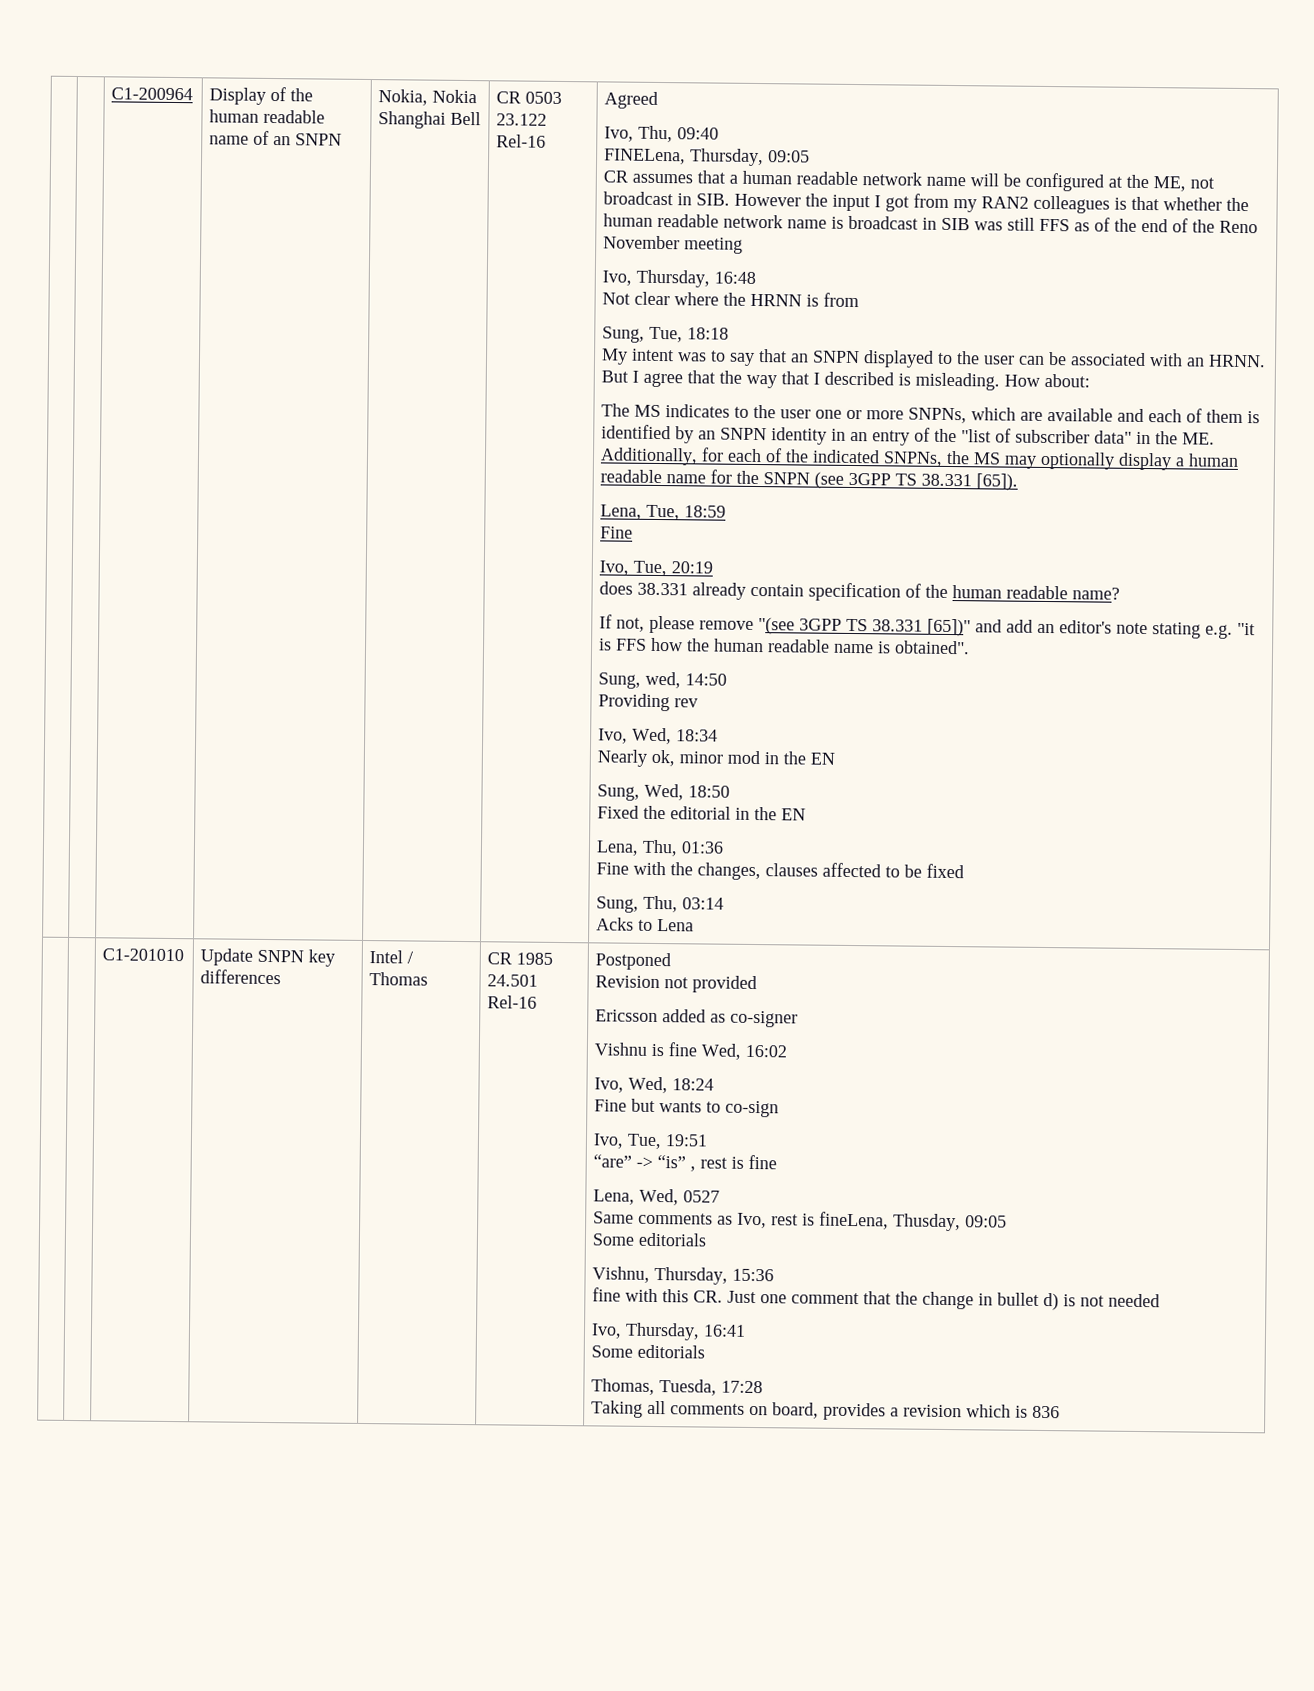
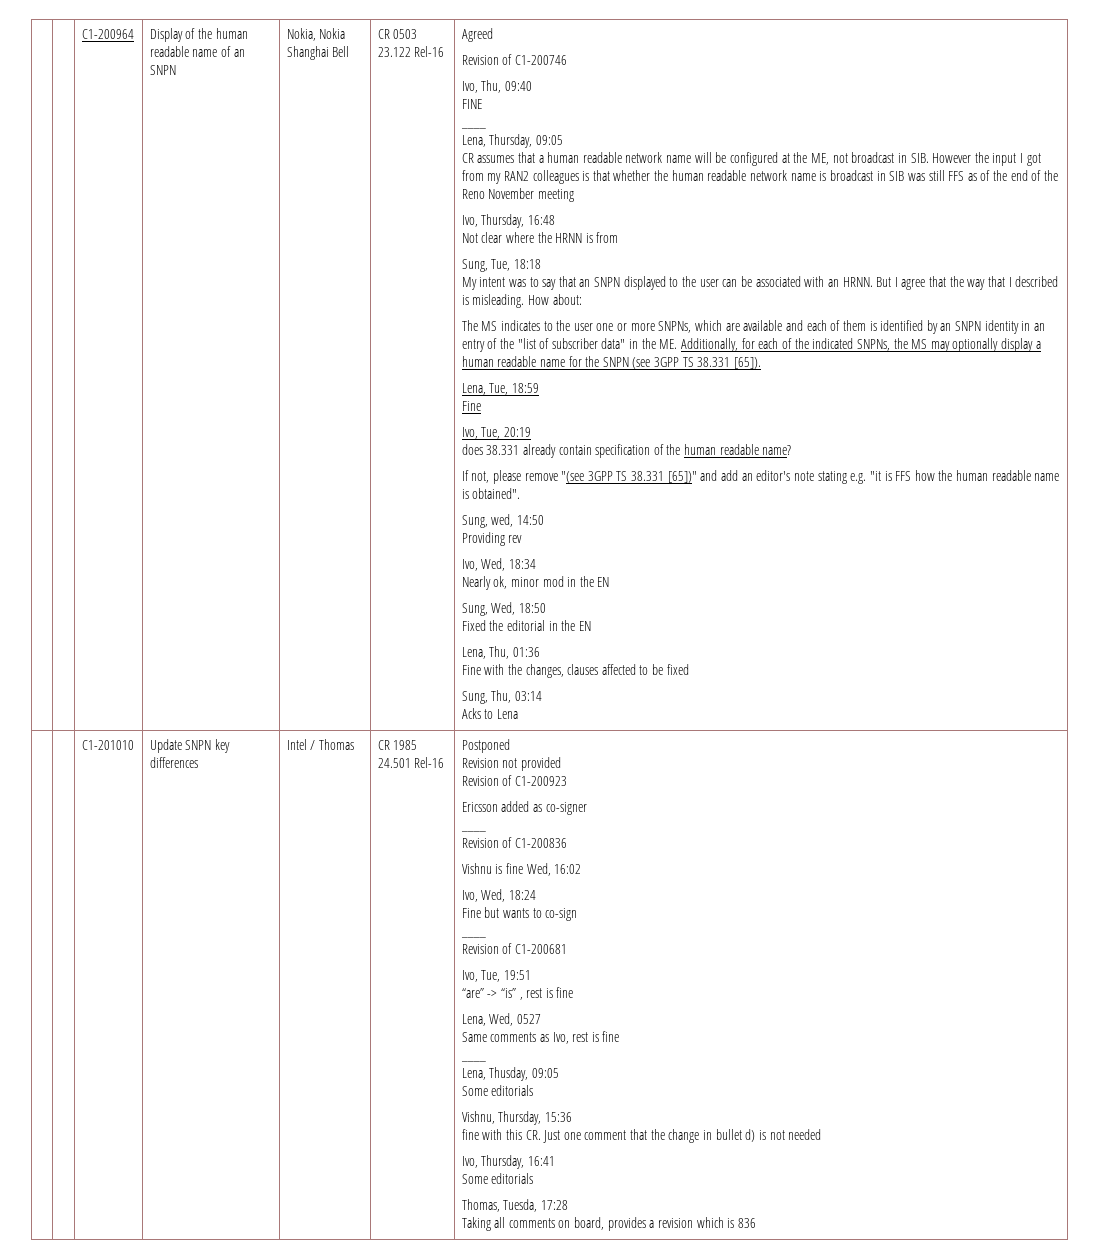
+ Revision of C1-200746
- FINELena, Thursday, 09:05
+ FINE
+ ____
+ Lena, Thursday, 09:05
+ Revision of C1-200923
  Ericsson added as co-signer
+ ____
+ Revision of C1-200836
  Fine but wants to co-sign
+ ____
+ Revision of C1-200681
- Same comments as Ivo, rest is fineLena, Thusday, 09:05
+ Same comments as Ivo, rest is fine
+ ____
+ Lena, Thusday, 09:05

